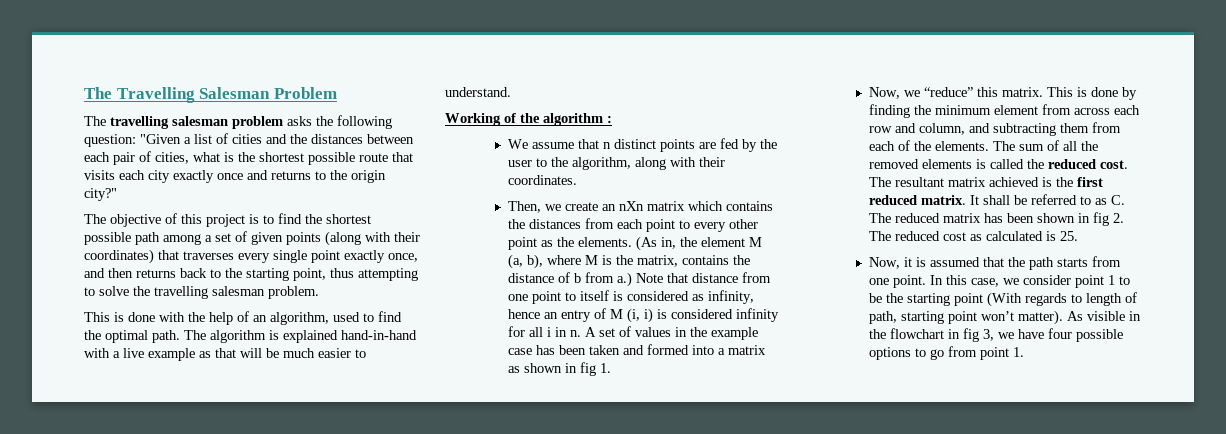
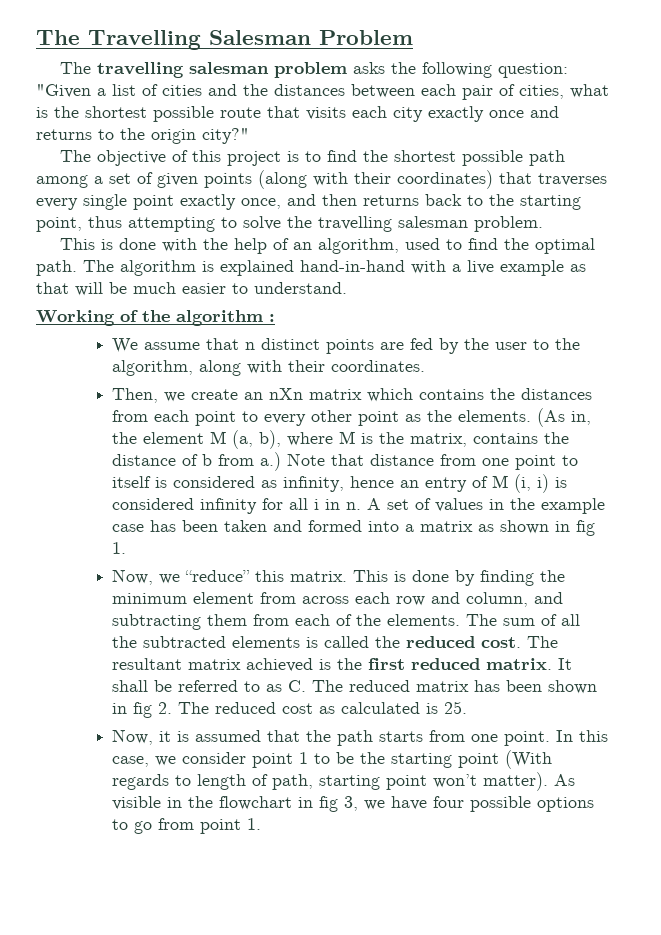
- The sum of all the removed elements is called the reduced cost.
+ The sum of all the subtracted elements is called the reduced cost.

